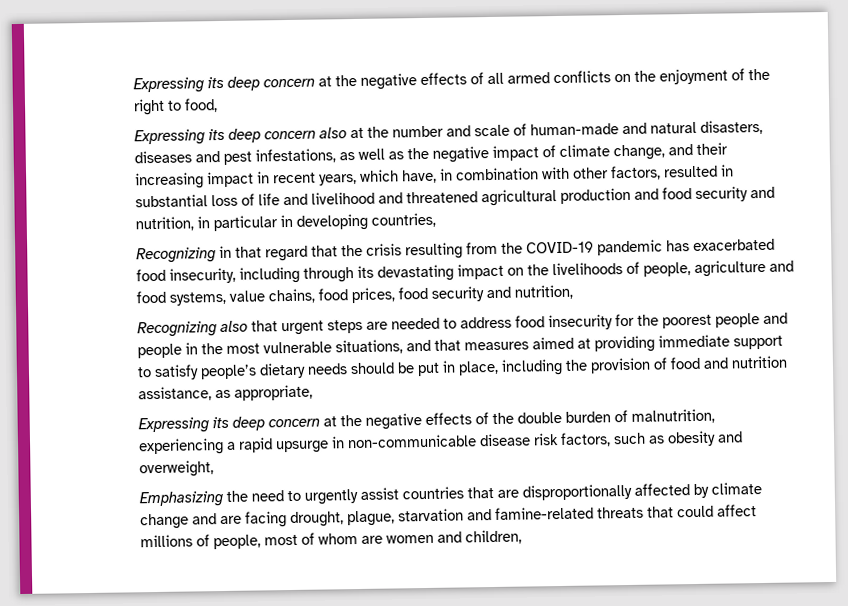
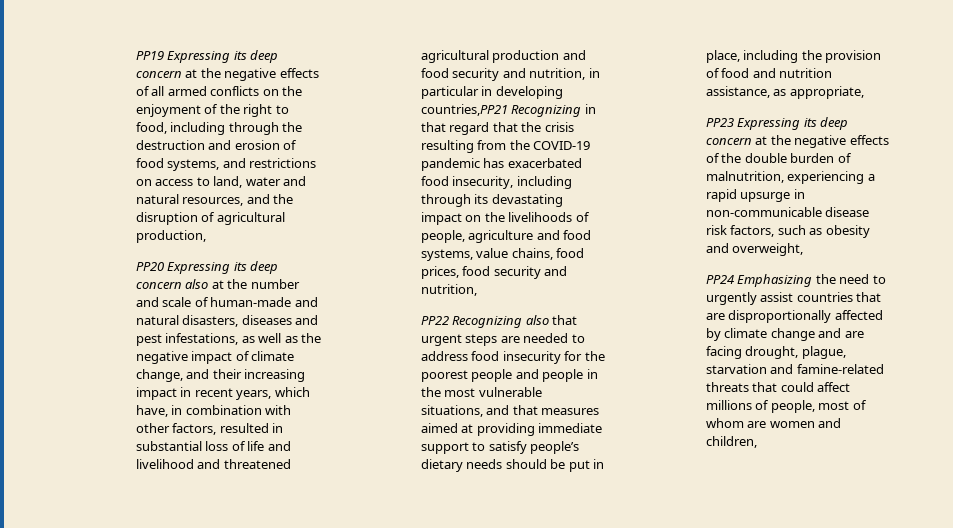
- Expressing its deep concern at the negative effects of all armed conflicts on the enjoyment of the right to food,
- Expressing its deep concern also at the number and scale of human-made and natural disasters, diseases and pest infestations, as well as the negative impact of climate change, and their increasing impact in recent years, which have, in combination with other factors, resulted in substantial loss of life and livelihood and threatened agricultural production and food security and nutrition, in particular in developing countries,
- Recognizing in that regard that the crisis resulting from the COVID-19 pandemic has exacerbated food insecurity, including through its devastating impact on the livelihoods of people, agriculture and food systems, value chains, food prices, food security and nutrition,
+ PP19 Expressing its deep concern at the negative effects of all armed conflicts on the enjoyment of the right to food, including through the destruction and erosion of food systems, and restrictions on access to land, water and natural resources, and the disruption of agricultural production,
+ PP20 Expressing its deep concern also at the number and scale of human-made and natural disasters, diseases and pest infestations, as well as the negative impact of climate change, and their increasing impact in recent years, which have, in combination with other factors, resulted in substantial loss of life and livelihood and threatened agricultural production and food security and nutrition, in particular in developing countries,PP21 Recognizing in that regard that the crisis resulting from the COVID-19 pandemic has exacerbated food insecurity, including through its devastating impact on the livelihoods of people, agriculture and food systems, value chains, food prices, food security and nutrition,
- Recognizing also that urgent steps are needed to address food insecurity for the poorest people and people in the most vulnerable situations, and that measures aimed at providing immediate support to satisfy people’s dietary needs should be put in place, including the provision of food and nutrition assistance, as appropriate,
+ PP22 Recognizing also that urgent steps are needed to address food insecurity for the poorest people and people in the most vulnerable situations, and that measures aimed at providing immediate support to satisfy people’s dietary needs should be put in place, including the provision of food and nutrition assistance, as appropriate,
- Expressing its deep concern at the negative effects of the double burden of malnutrition, experiencing a rapid upsurge in non-communicable disease risk factors, such as obesity and overweight,
+ PP23 Expressing its deep concern at the negative effects of the double burden of malnutrition, experiencing a rapid upsurge in non-communicable disease risk factors, such as obesity and overweight,
- Emphasizing the need to urgently assist countries that are disproportionally affected by climate change and are facing drought, plague, starvation and famine-related threats that could affect millions of people, most of whom are women and children,
+ PP24 Emphasizing the need to urgently assist countries that are disproportionally affected by climate change and are facing drought, plague, starvation and famine-related threats that could affect millions of people, most of whom are women and children,

